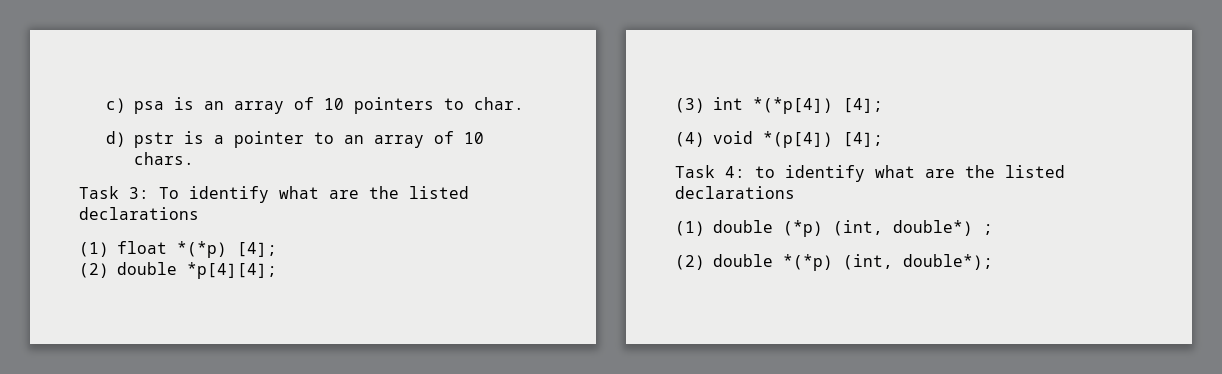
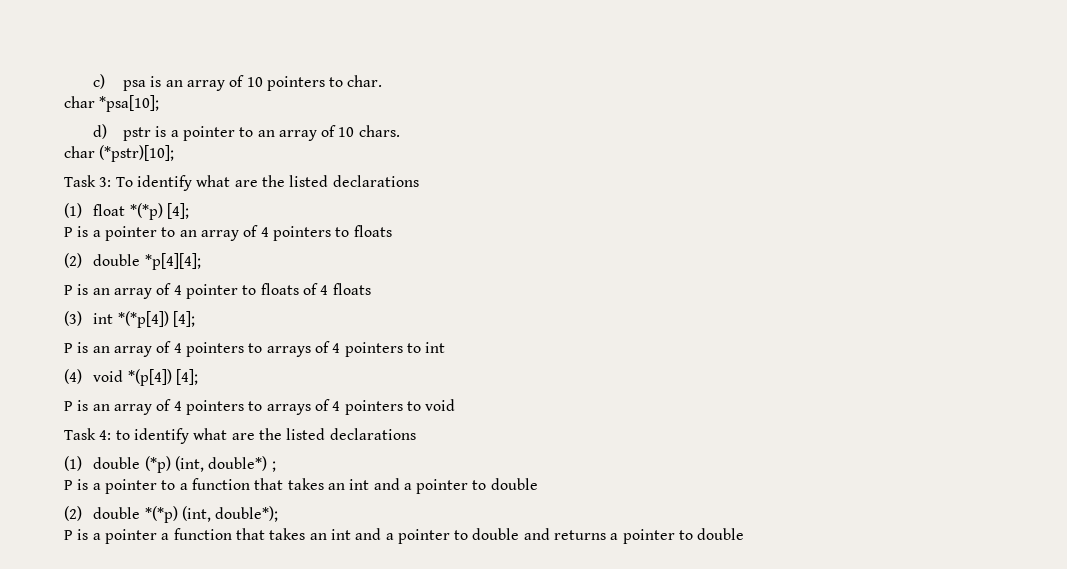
+ char *psa[10];
+ char (*pstr)[10];
+ P is a pointer to an array of 4 pointers to floats
  (2) double *p[4][4];
+ P is an array of 4 pointer to floats of 4 floats
  (3) int *(*p[4]) [4];
+ P is an array of 4 pointers to arrays of 4 pointers to int
  (4) void *(p[4]) [4];
+ P is an array of 4 pointers to arrays of 4 pointers to void
+ P is a pointer to a function that takes an int and a pointer to double
+ P is a pointer a function that takes an int and a pointer to double and returns a pointer to double

